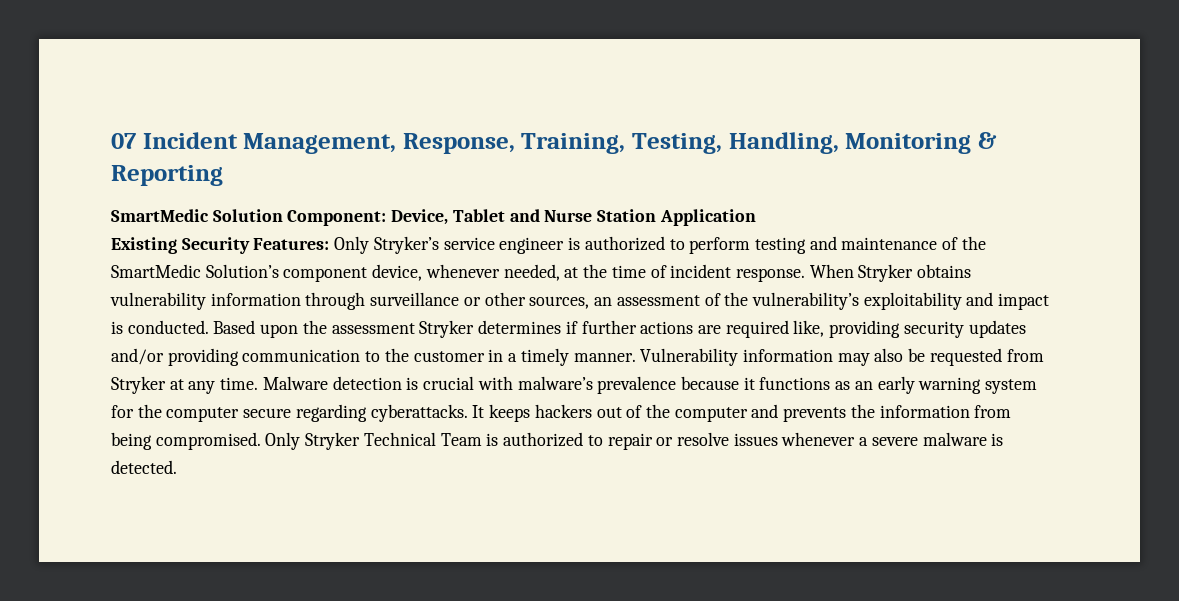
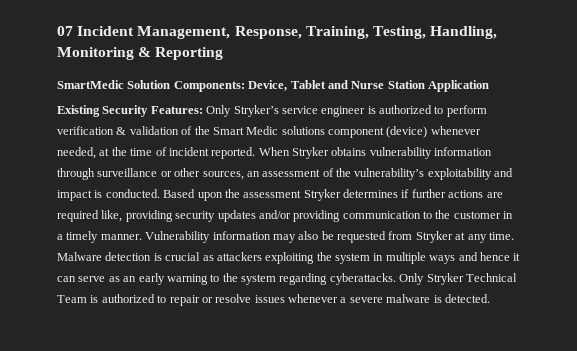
- SmartMedic Solution Component: Device, Tablet and Nurse Station Application
+ SmartMedic Solution Components: Device, Tablet and Nurse Station Application
- Existing Security Features: Only Stryker’s service engineer is authorized to perform testing and maintenance of the SmartMedic Solution’s component device, whenever needed, at the time of incident response.
+ Existing Security Features: Only Stryker’s service engineer is authorized to perform verification & validation of the Smart Medic solutions component (device) whenever needed, at the time of incident reported.
- Malware detection is crucial with malware’s prevalence because it functions as an early warning system for the computer secure regarding cyberattacks. It keeps hackers out of the computer and prevents the information from being compromised.
+ Malware detection is crucial as attackers exploiting the system in multiple ways and hence it can serve as an early warning to the system regarding cyberattacks.

